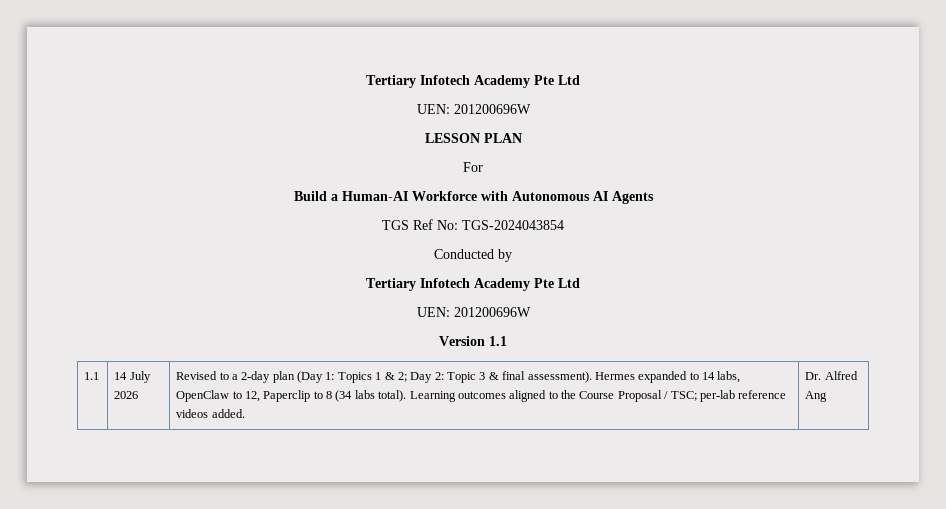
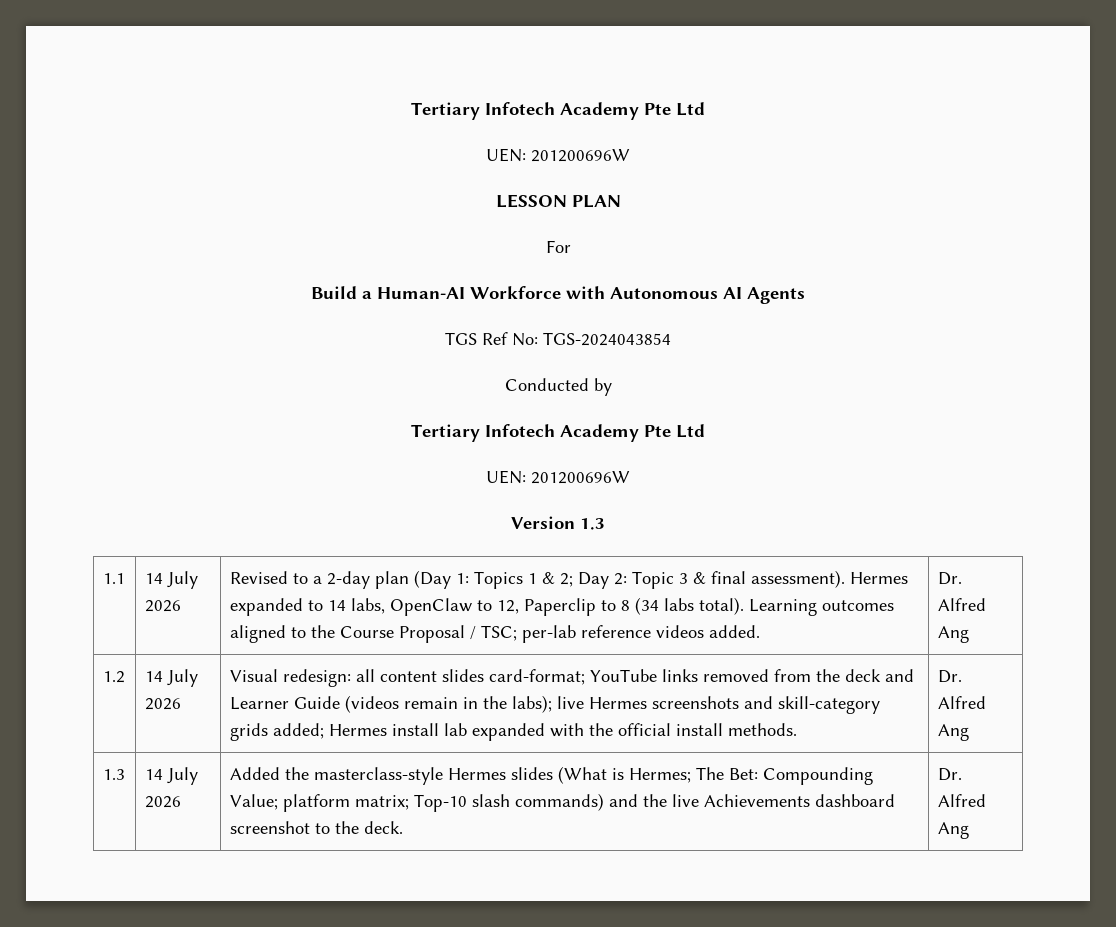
- Version 1.1
+ Version 1.3
+ 1.2 | 14 July 2026 | Visual redesign: all content slides card-format; YouTube links removed from the deck and Learner Guide (videos remain in the labs); live Hermes screenshots and skill-category grids added; Hermes install lab expanded with the official install methods. | Dr. Alfred Ang
+ 1.3 | 14 July 2026 | Added the masterclass-style Hermes slides (What is Hermes; The Bet: Compounding Value; platform matrix; Top-10 slash commands) and the live Achievements dashboard screenshot to the deck. | Dr. Alfred Ang

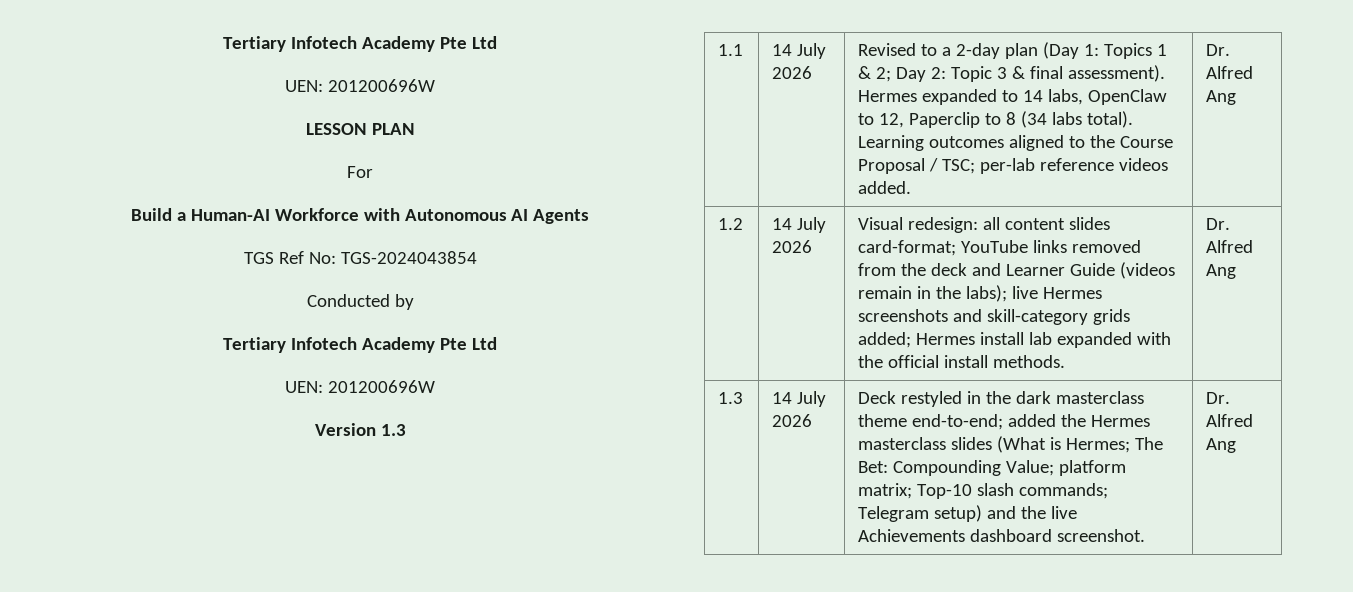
- 1.3 | 14 July 2026 | Added the masterclass-style Hermes slides (What is Hermes; The Bet: Compounding Value; platform matrix; Top-10 slash commands) and the live Achievements dashboard screenshot to the deck. | Dr. Alfred Ang
+ 1.3 | 14 July 2026 | Deck restyled in the dark masterclass theme end-to-end; added the Hermes masterclass slides (What is Hermes; The Bet: Compounding Value; platform matrix; Top-10 slash commands; Telegram setup) and the live Achievements dashboard screenshot. | Dr. Alfred Ang

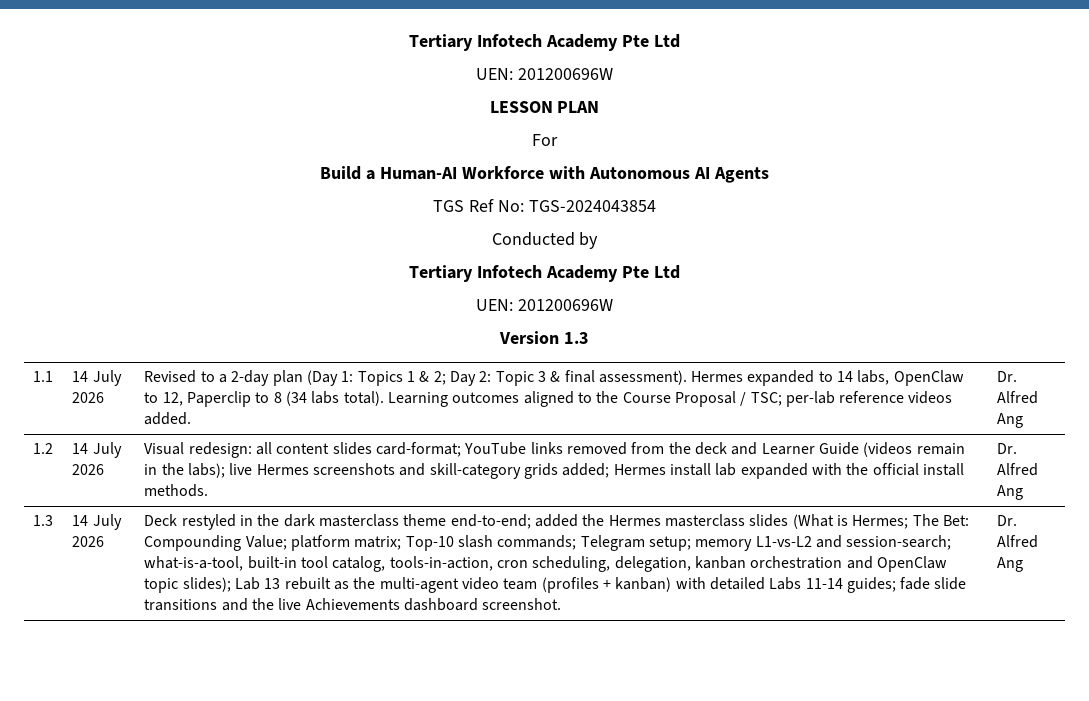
- Deck restyled in the dark masterclass theme end-to-end; added the Hermes masterclass slides (What is Hermes; The Bet: Compounding Value; platform matrix; Top-10 slash commands; Telegram setup) and the live Achievements dashboard screenshot.
+ Deck restyled in the dark masterclass theme end-to-end; added the Hermes masterclass slides (What is Hermes; The Bet: Compounding Value; platform matrix; Top-10 slash commands; Telegram setup; memory L1-vs-L2 and session-search; what-is-a-tool, built-in tool catalog, tools-in-action, cron scheduling, delegation, kanban orchestration and OpenClaw topic slides); Lab 13 rebuilt as the multi-agent video team (profiles + kanban) with detailed Labs 11-14 guides; fade slide transitions and the live Achievements dashboard screenshot.

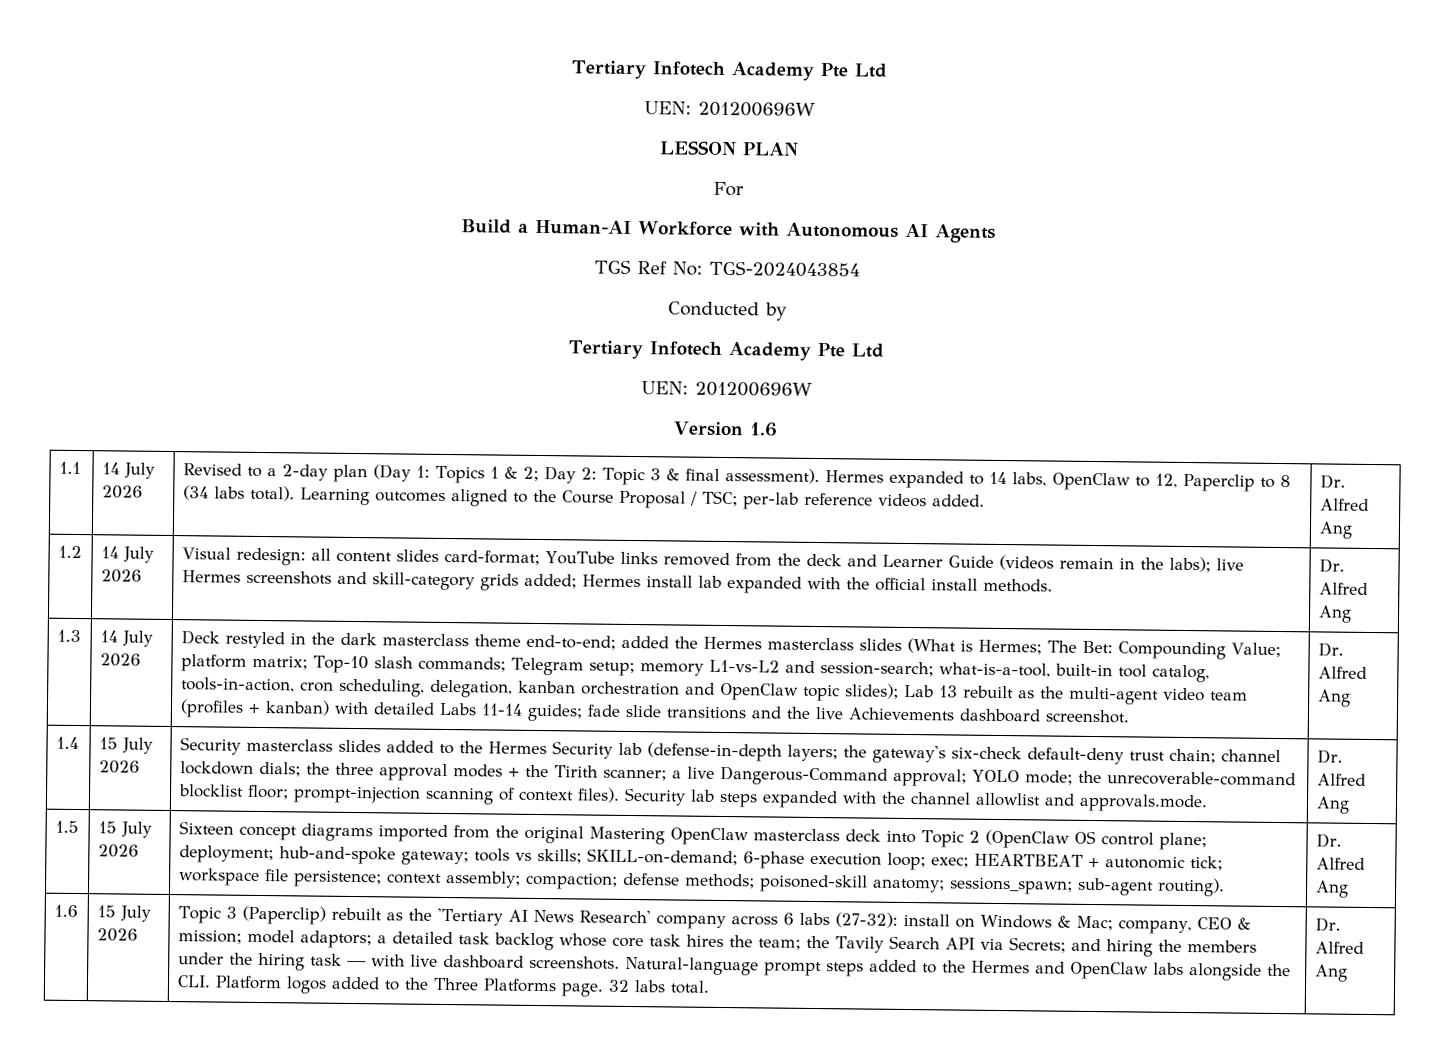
- Version 1.3
+ Version 1.6
+ 1.4 | 15 July 2026 | Security masterclass slides added to the Hermes Security lab (defense-in-depth layers; the gateway's six-check default-deny trust chain; channel lockdown dials; the three approval modes + the Tirith scanner; a live Dangerous-Command approval; YOLO mode; the unrecoverable-command blocklist floor; prompt-injection scanning of context files). Security lab steps expanded with the channel allowlist and approvals.mode. | Dr. Alfred Ang
+ 1.5 | 15 July 2026 | Sixteen concept diagrams imported from the original Mastering OpenClaw masterclass deck into Topic 2 (OpenClaw OS control plane; deployment; hub-and-spoke gateway; tools vs skills; SKILL-on-demand; 6-phase execution loop; exec; HEARTBEAT + autonomic tick; workspace file persistence; context assembly; compaction; defense methods; poisoned-skill anatomy; sessions_spawn; sub-agent routing). | Dr. Alfred Ang
+ 1.6 | 15 July 2026 | Topic 3 (Paperclip) rebuilt as the 'Tertiary AI News Research' company across 6 labs (27-32): install on Windows & Mac; company, CEO & mission; model adaptors; a detailed task backlog whose core task hires the team; the Tavily Search API via Secrets; and hiring the members under the hiring task — with live dashboard screenshots. Natural-language prompt steps added to the Hermes and OpenClaw labs alongside the CLI. Platform logos added to the Three Platforms page. 32 labs total. | Dr. Alfred Ang

